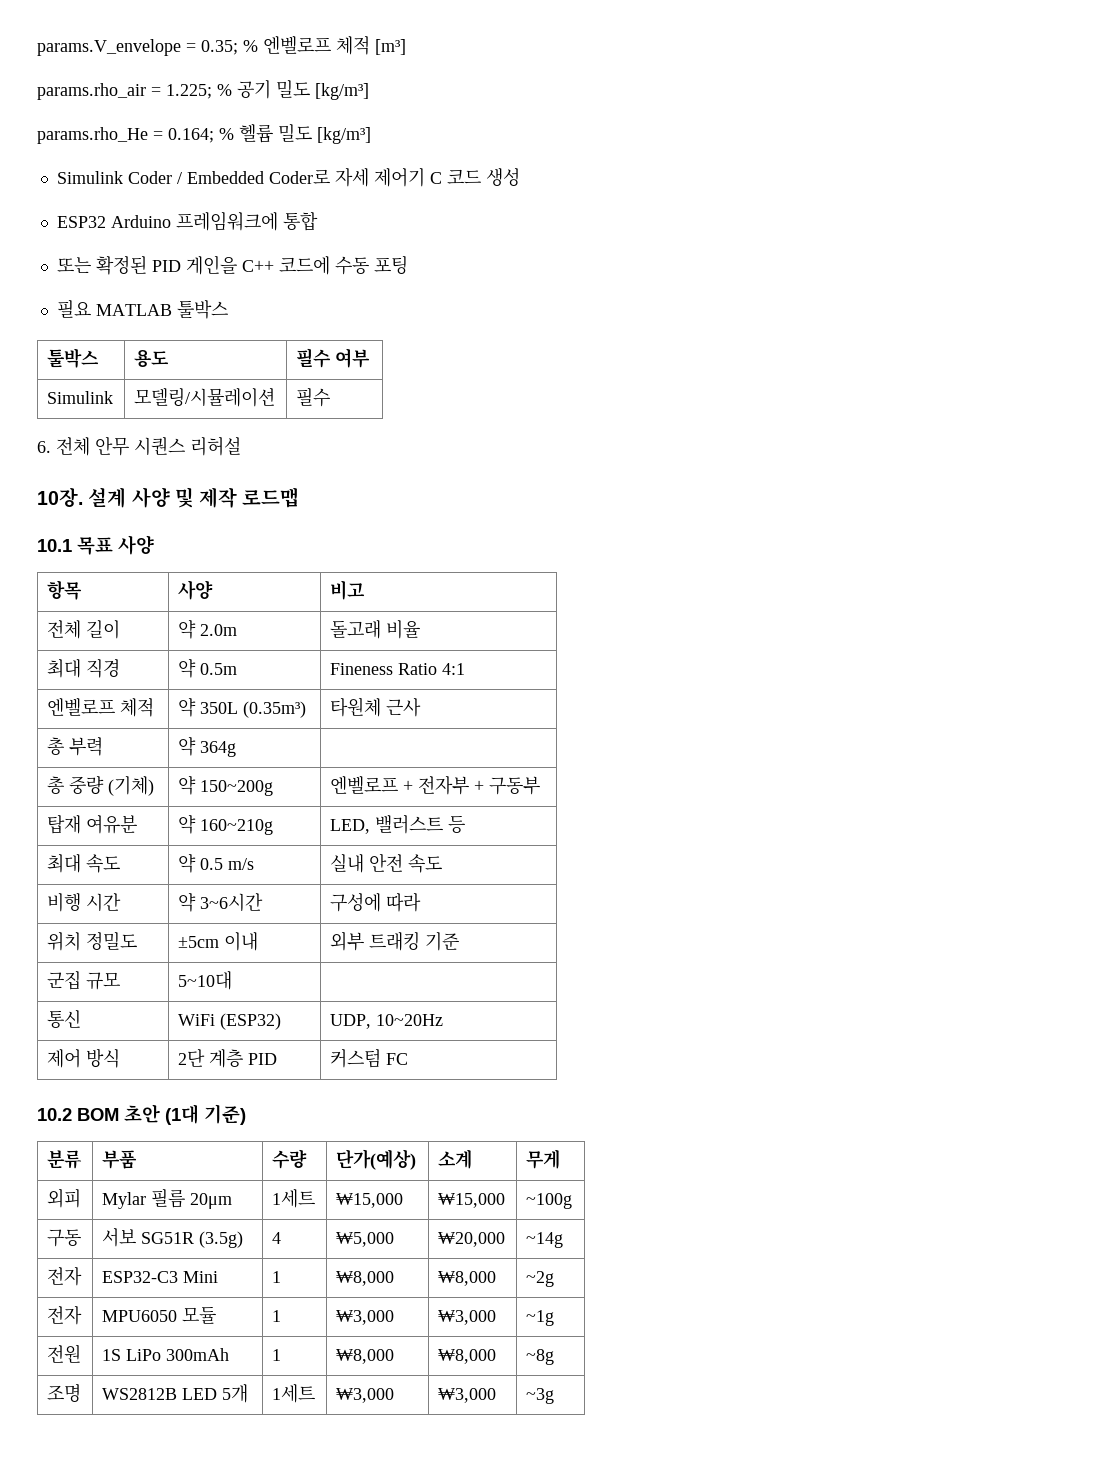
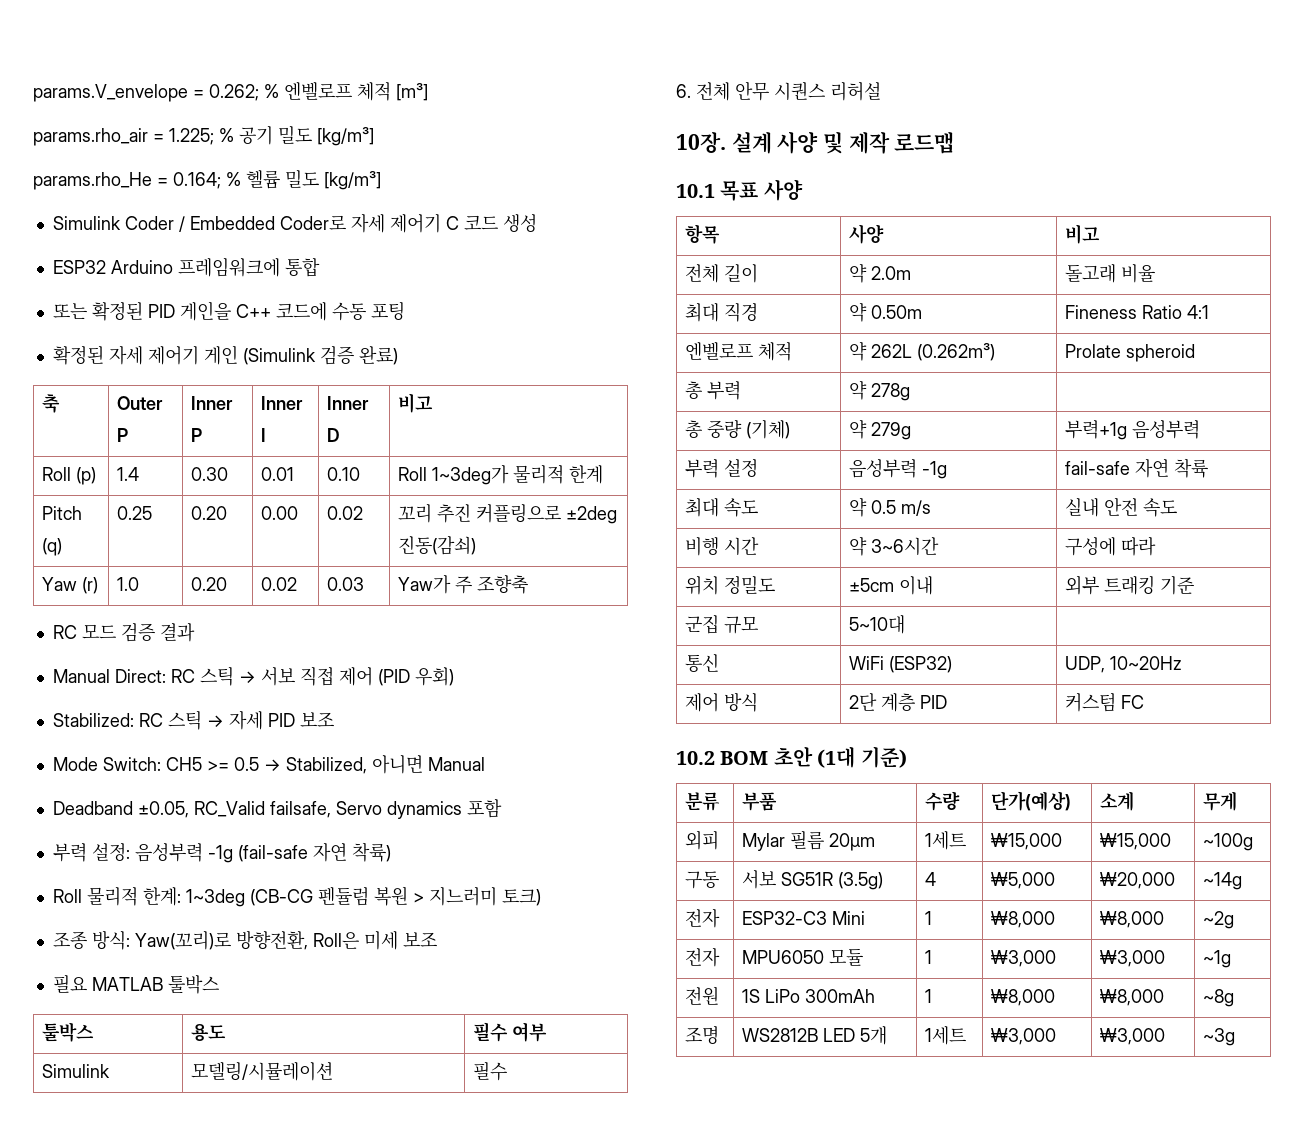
- params.V_envelope = 0.35; % 엔벨로프 체적 [m³]
+ params.V_envelope = 0.262; % 엔벨로프 체적 [m³]
+ 확정된 자세 제어기 게인 (Simulink 검증 완료)
+ 축 | Outer P | Inner P | Inner I | Inner D | 비고
+ Roll (p) | 1.4 | 0.30 | 0.01 | 0.10 | Roll 1~3deg가 물리적 한계
+ Pitch (q) | 0.25 | 0.20 | 0.00 | 0.02 | 꼬리 추진 커플링으로 ±2deg 진동(감쇠)
+ Yaw (r) | 1.0 | 0.20 | 0.02 | 0.03 | Yaw가 주 조향축
+ RC 모드 검증 결과
+ Manual Direct: RC 스틱 → 서보 직접 제어 (PID 우회)
+ Stabilized: RC 스틱 → 자세 PID 보조
+ Mode Switch: CH5 >= 0.5 → Stabilized, 아니면 Manual
+ Deadband ±0.05, RC_Valid failsafe, Servo dynamics 포함
+ 부력 설정: 음성부력 -1g (fail-safe 자연 착륙)
+ Roll 물리적 한계: 1~3deg (CB-CG 펜듈럼 복원 > 지느러미 토크)
+ 조종 방식: Yaw(꼬리)로 방향전환, Roll은 미세 보조
- 최대 직경 | 약 0.5m | Fineness Ratio 4:1
+ 최대 직경 | 약 0.50m | Fineness Ratio 4:1
- 엔벨로프 체적 | 약 350L (0.35m³) | 타원체 근사
+ 엔벨로프 체적 | 약 262L (0.262m³) | Prolate spheroid
- 총 부력 | 약 364g |
+ 총 부력 | 약 278g |
- 총 중량 (기체) | 약 150~200g | 엔벨로프 + 전자부 + 구동부
- 탑재 여유분 | 약 160~210g | LED, 밸러스트 등
+ 총 중량 (기체) | 약 279g | 부력+1g 음성부력
+ 부력 설정 | 음성부력 -1g | fail-safe 자연 착륙

